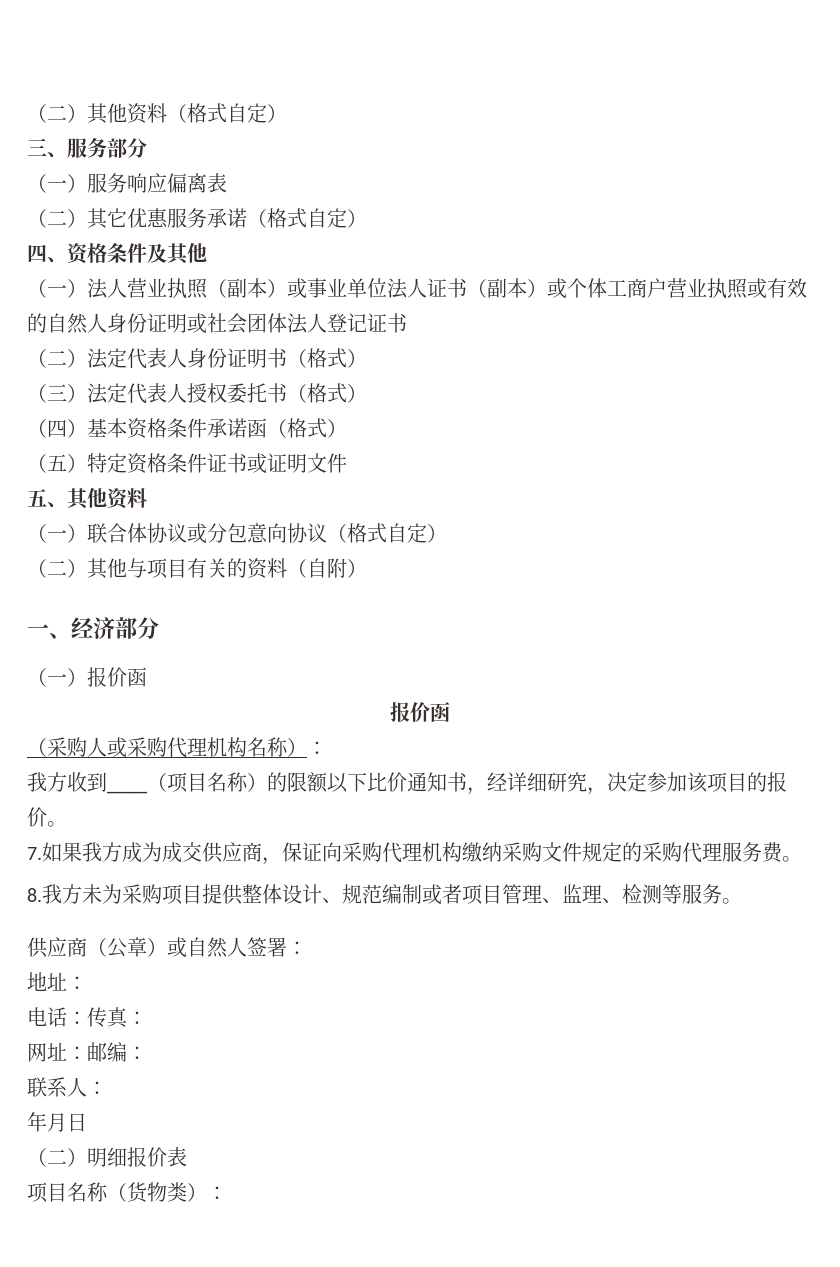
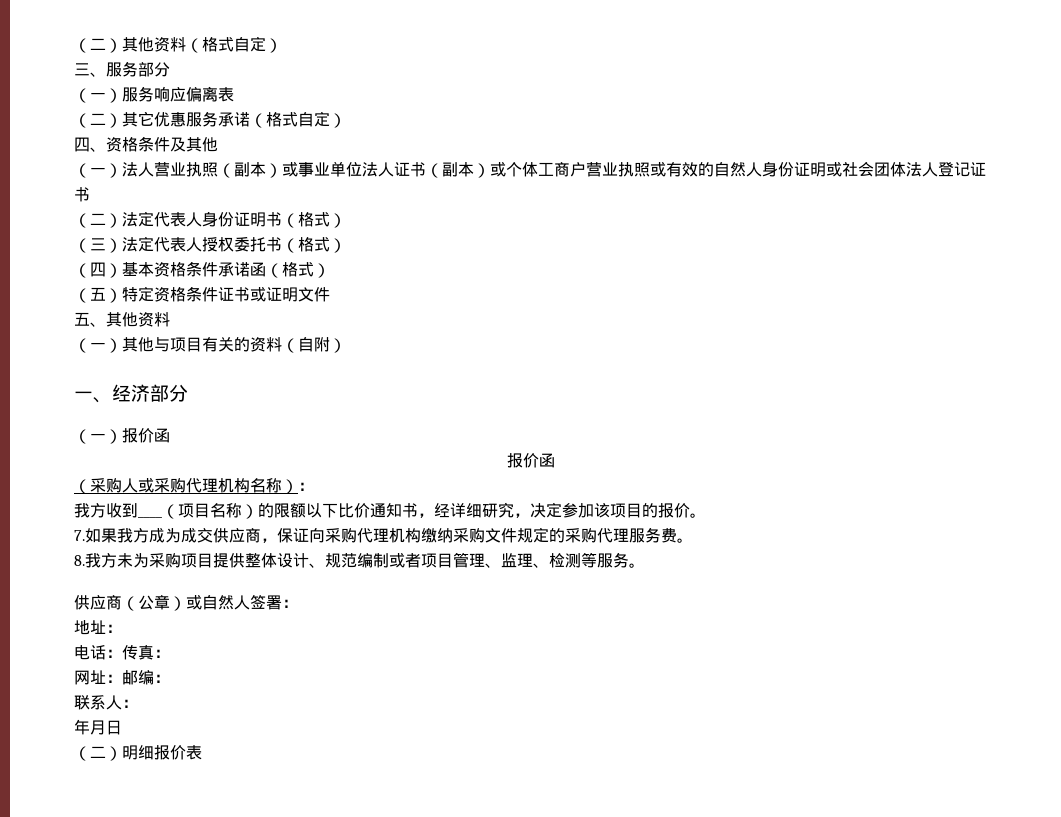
- （一）联合体协议或分包意向协议（格式自定）
- （二）其他与项目有关的资料（自附）
+ （一）其他与项目有关的资料（自附）
- 项目名称（货物类）：

